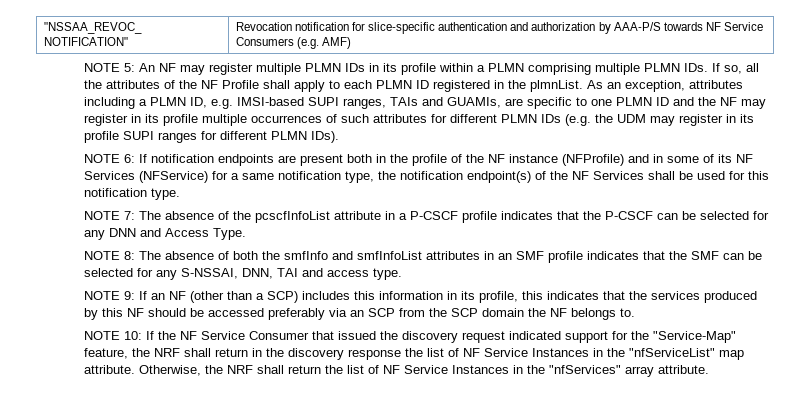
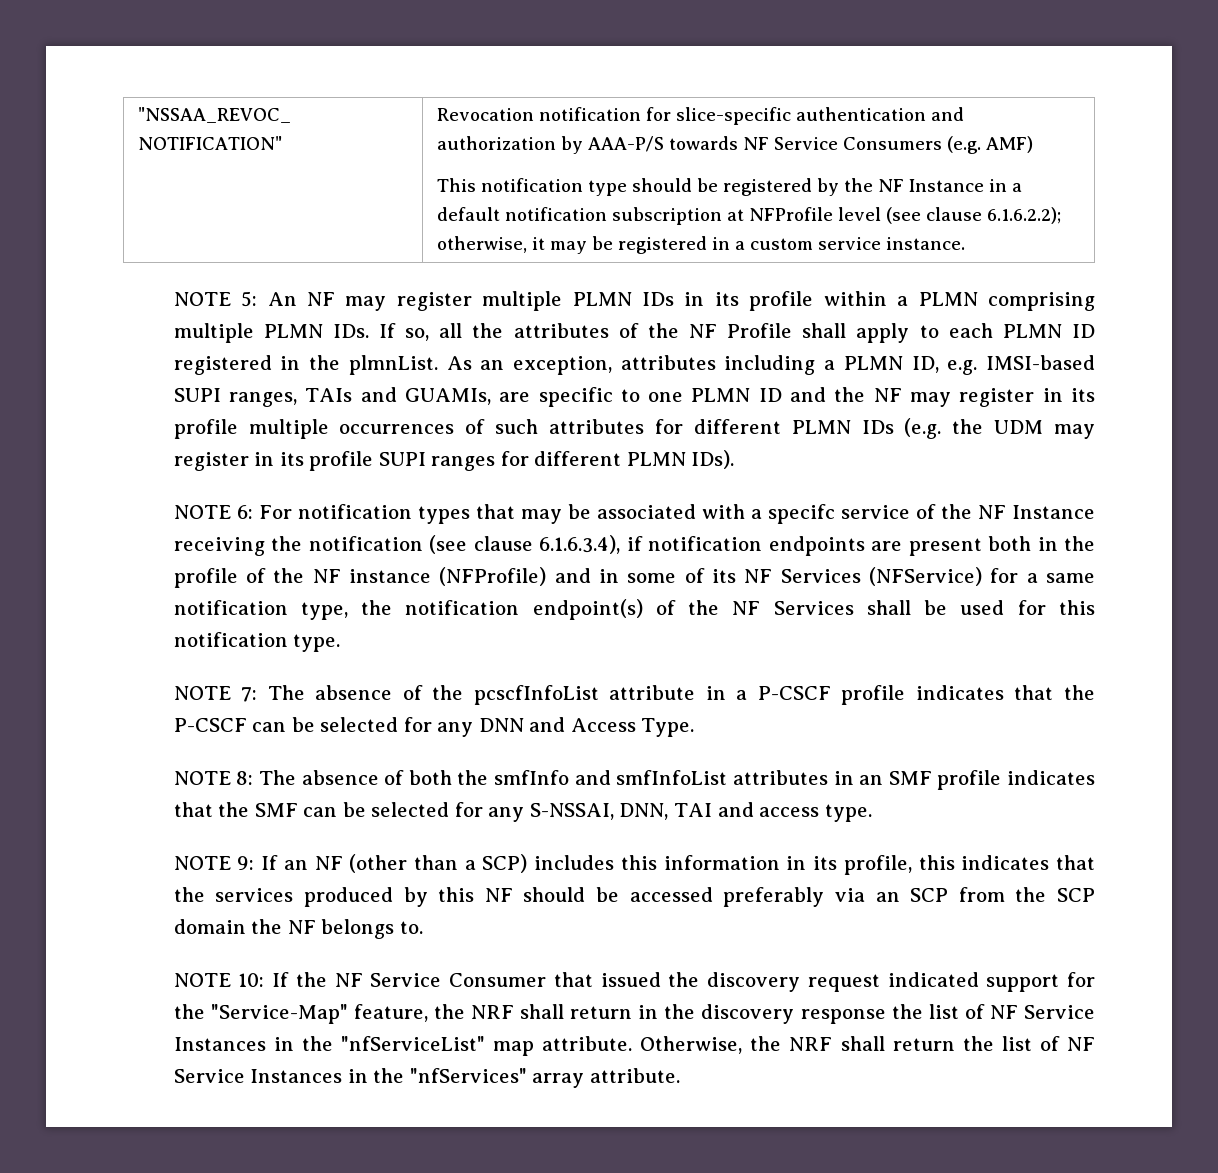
+ This notification type should be registered by the NF Instance in a default notification subscription at NFProfile level (see clause 6.1.6.2.2); otherwise, it may be registered in a custom service instance.
- NOTE 6: If notification endpoints are present both in the profile of the NF instance (NFProfile) and in some of its NF Services (NFService) for a same notification type, the notification endpoint(s) of the NF Services shall be used for this notification type.
+ NOTE 6: For notification types that may be associated with a specifc service of the NF Instance receiving the notification (see clause 6.1.6.3.4), if notification endpoints are present both in the profile of the NF instance (NFProfile) and in some of its NF Services (NFService) for a same notification type, the notification endpoint(s) of the NF Services shall be used for this notification type.

